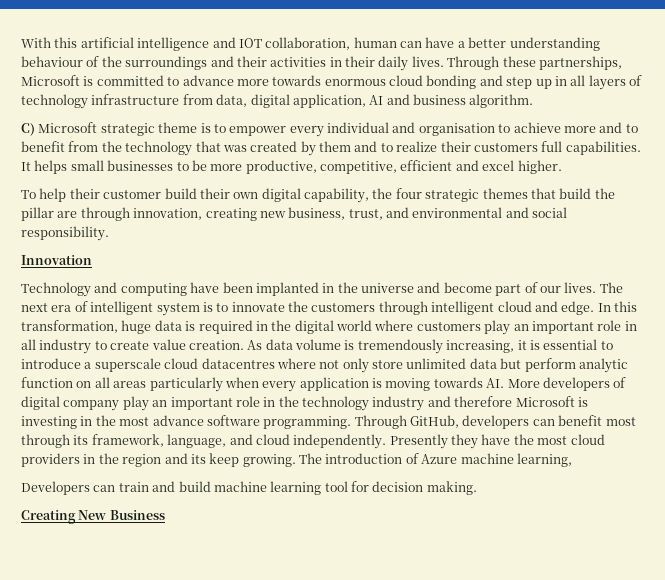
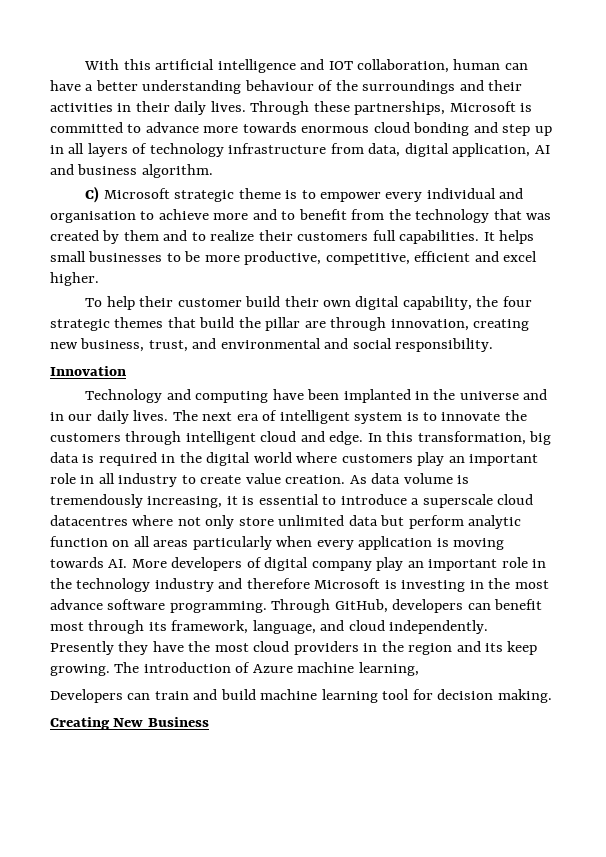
- Technology and computing have been implanted in the universe and become part of our lives.
+ Technology and computing have been implanted in the universe and in our daily lives.
- In this transformation, huge data is required in the digital world where customers play an important role in all industry to create value creation.
+ In this transformation, big data is required in the digital world where customers play an important role in all industry to create value creation.

